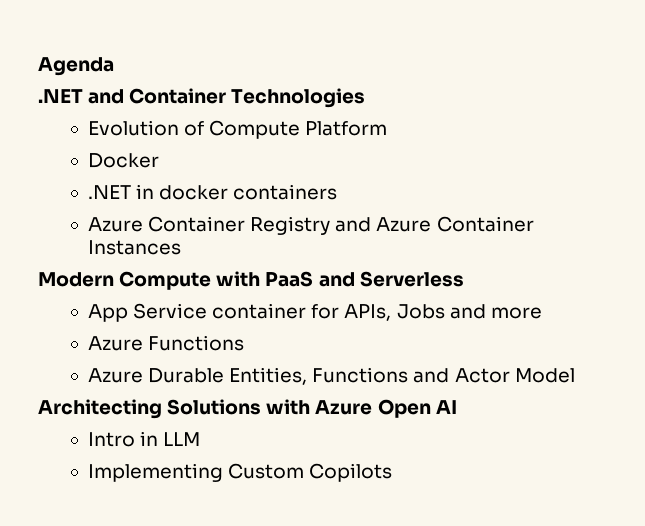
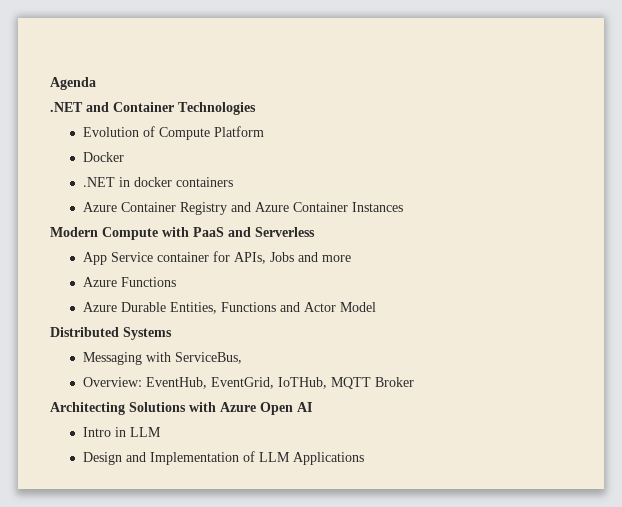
+ Distributed Systems
+ Messaging with ServiceBus,
+ Overview: EventHub, EventGrid, IoTHub, MQTT Broker
- Implementing Custom Copilots
+ Design and Implementation of LLM Applications

